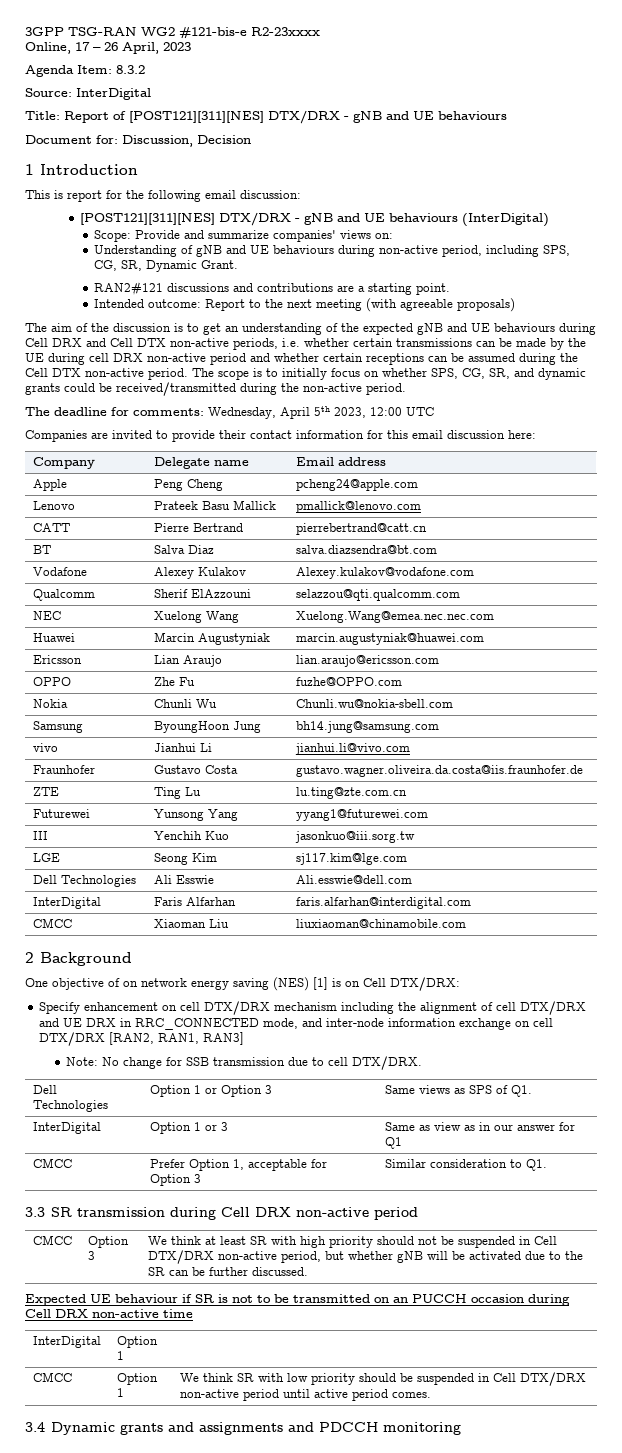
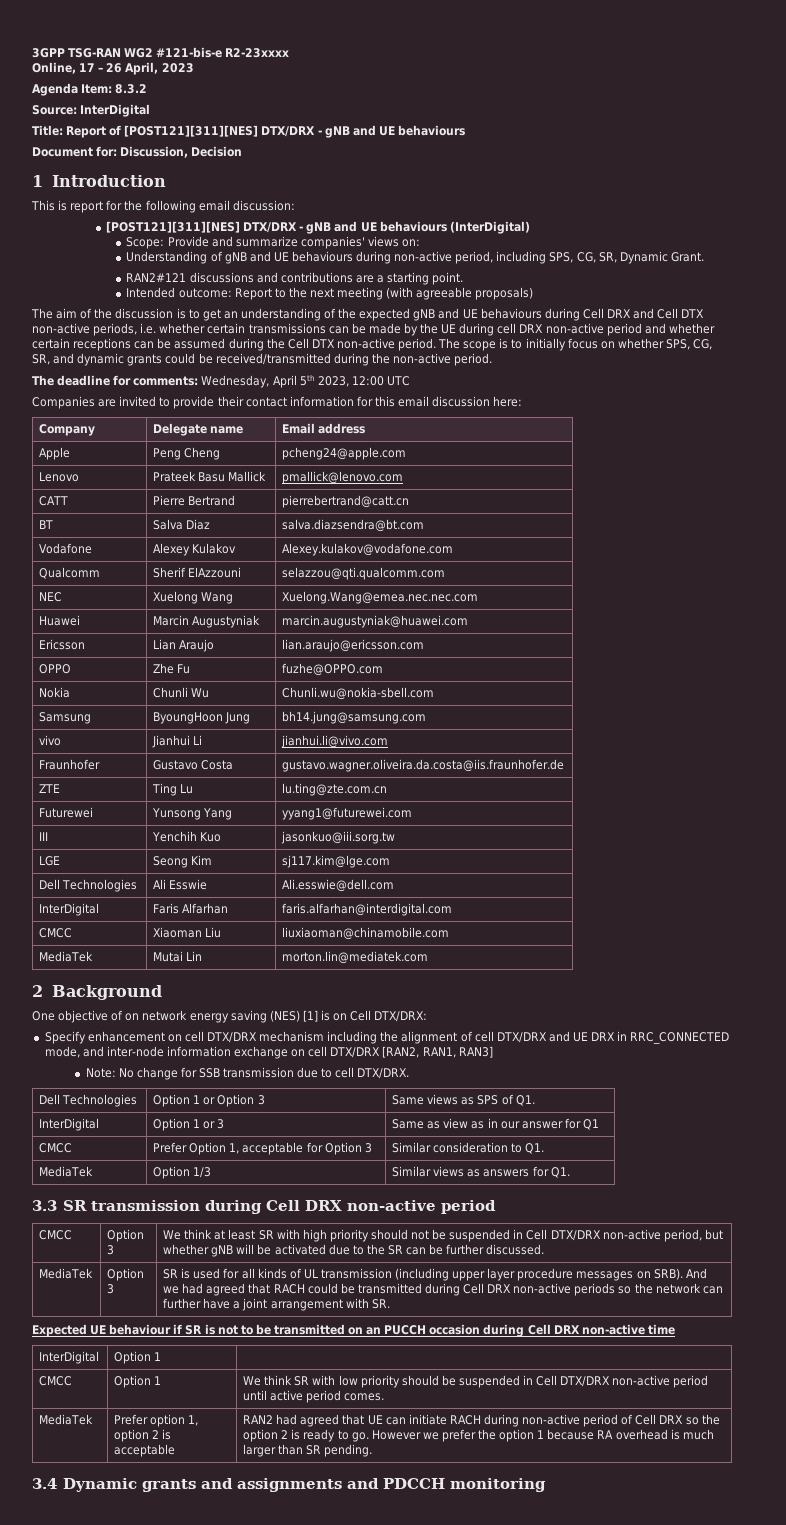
+ MediaTek | Mutai Lin | morton.lin@mediatek.com
+ MediaTek | Option 1/3 | Similar views as answers for Q1.
+ MediaTek | Option 3 | SR is used for all kinds of UL transmission (including upper layer procedure messages on SRB). And we had agreed that RACH could be transmitted during Cell DRX non-active periods so the network can further have a joint arrangement with SR.
+ MediaTek | Prefer option 1, option 2 is acceptable | RAN2 had agreed that UE can initiate RACH during non-active period of Cell DRX so the option 2 is ready to go. However we prefer the option 1 because RA overhead is much larger than SR pending.

